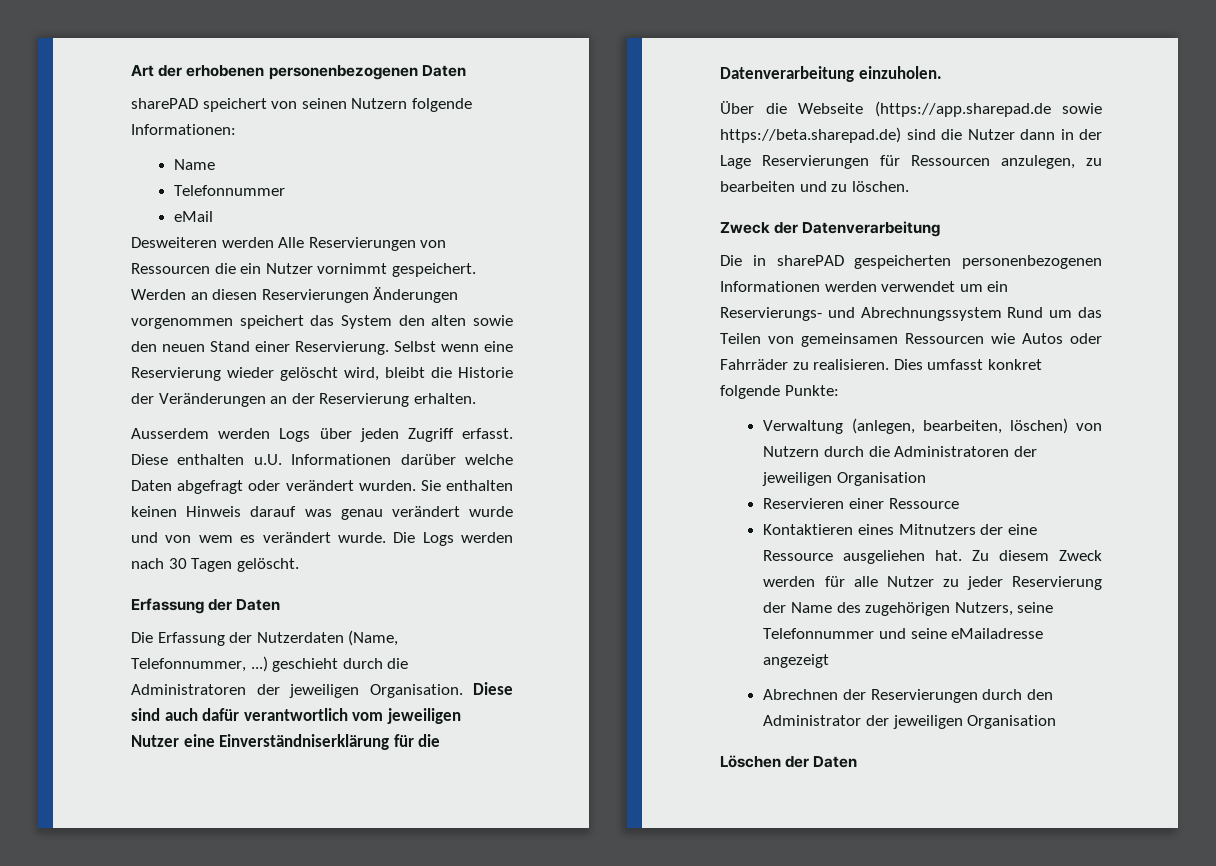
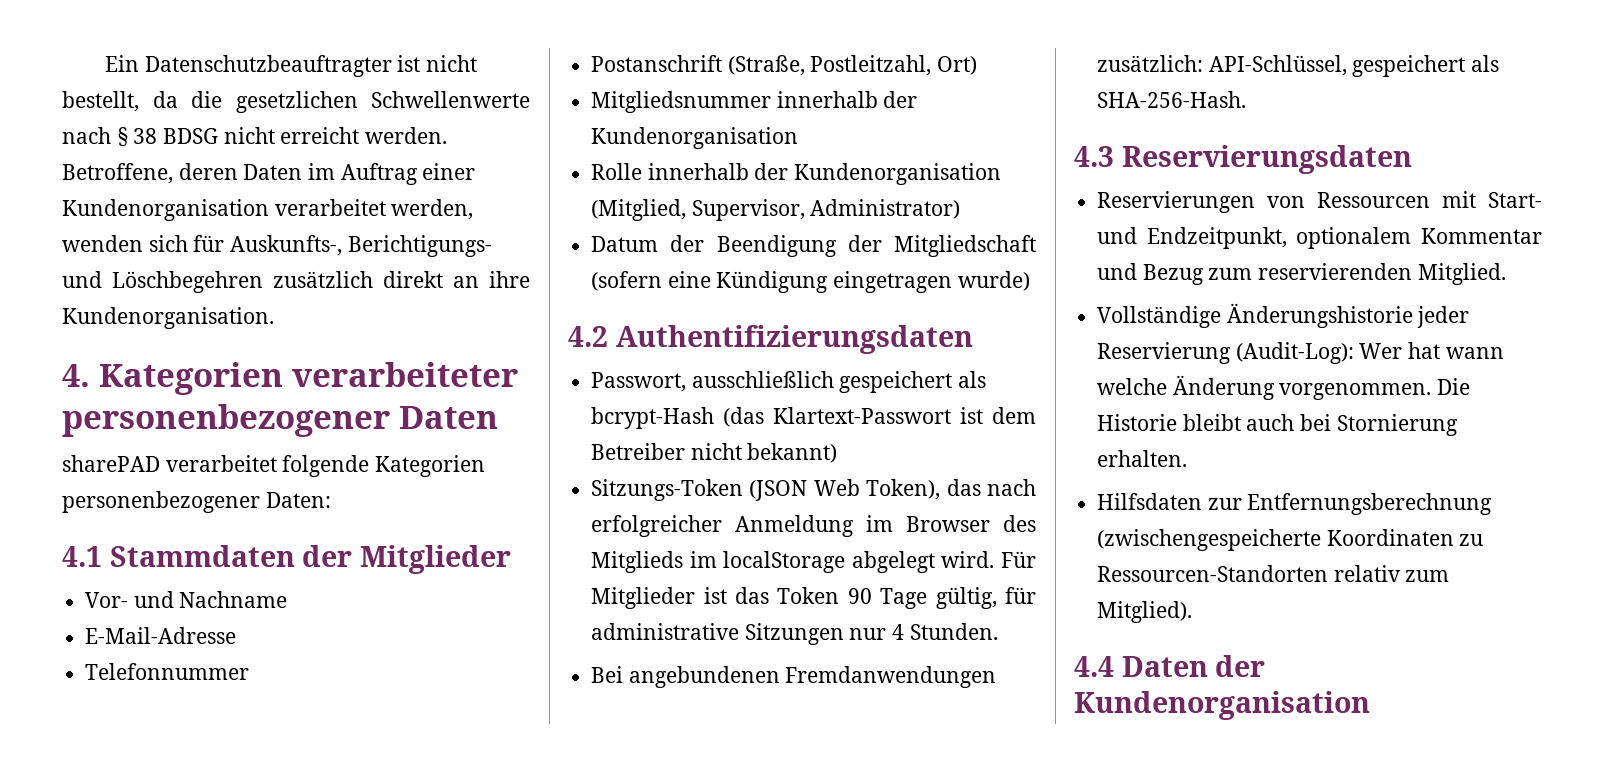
- Art der erhobenen personenbezogenen Daten
- sharePAD speichert von seinen Nutzern folgende Informationen:
- Name
+ Ein Datenschutzbeauftragter ist nicht bestellt, da die gesetzlichen Schwellenwerte nach § 38 BDSG nicht erreicht werden. Betroffene, deren Daten im Auftrag einer Kundenorganisation verarbeitet werden, wenden sich für Auskunfts-, Berichtigungs- und Löschbegehren zusätzlich direkt an ihre Kundenorganisation.
+ 4. Kategorien verarbeiteter personenbezogener Daten
+ sharePAD verarbeitet folgende Kategorien personenbezogener Daten:
+ 4.1 Stammdaten der Mitglieder
+ Vor- und Nachname
+ E-Mail-Adresse
  Telefonnummer
- eMail
- Desweiteren werden Alle Reservierungen von Ressourcen die ein Nutzer vornimmt gespeichert. Werden an diesen Reservierungen Änderungen vorgenommen speichert das System den alten sowie den neuen Stand einer Reservierung. Selbst wenn eine Reservierung wieder gelöscht wird, bleibt die Historie der Veränderungen an der Reservierung erhalten.
- Ausserdem werden Logs über jeden Zugriff erfasst. Diese enthalten u.U. Informationen darüber welche Daten abgefragt oder verändert wurden. Sie enthalten keinen Hinweis darauf was genau verändert wurde und von wem es verändert wurde. Die Logs werden nach 30 Tagen gelöscht.
- Erfassung der Daten
- Die Erfassung der Nutzerdaten (Name, Telefonnummer, ...) geschieht durch die Administratoren der jeweiligen Organisation. Diese sind auch dafür verantwortlich vom jeweiligen Nutzer eine Einverständniserklärung für die Datenverarbeitung einzuholen.
- Über die Webseite (https://app.sharepad.de sowie https://beta.sharepad.de) sind die Nutzer dann in der Lage Reservierungen für Ressourcen anzulegen, zu bearbeiten und zu löschen.
- Zweck der Datenverarbeitung
- Die in sharePAD gespeicherten personenbezogenen Informationen werden verwendet um ein Reservierungs- und Abrechnungssystem Rund um das Teilen von gemeinsamen Ressourcen wie Autos oder Fahrräder zu realisieren. Dies umfasst konkret folgende Punkte:
- Verwaltung (anlegen, bearbeiten, löschen) von Nutzern durch die Administratoren der jeweiligen Organisation
- Reservieren einer Ressource
- Kontaktieren eines Mitnutzers der eine Ressource ausgeliehen hat. Zu diesem Zweck werden für alle Nutzer zu jeder Reservierung der Name des zugehörigen Nutzers, seine Telefonnummer und seine eMailadresse angezeigt
- Abrechnen der Reservierungen durch den Administrator der jeweiligen Organisation
- Löschen der Daten
+ Postanschrift (Straße, Postleitzahl, Ort)
+ Mitgliedsnummer innerhalb der Kundenorganisation
+ Rolle innerhalb der Kundenorganisation (Mitglied, Supervisor, Administrator)
+ Datum der Beendigung der Mitgliedschaft (sofern eine Kündigung eingetragen wurde)
+ 4.2 Authentifizierungsdaten
+ Passwort, ausschließlich gespeichert als bcrypt-Hash (das Klartext-Passwort ist dem Betreiber nicht bekannt)
+ Sitzungs-Token (JSON Web Token), das nach erfolgreicher Anmeldung im Browser des Mitglieds im localStorage abgelegt wird. Für Mitglieder ist das Token 90 Tage gültig, für administrative Sitzungen nur 4 Stunden.
+ Bei angebundenen Fremdanwendungen zusätzlich: API-Schlüssel, gespeichert als SHA-256-Hash.
+ 4.3 Reservierungsdaten
+ Reservierungen von Ressourcen mit Start- und Endzeitpunkt, optionalem Kommentar und Bezug zum reservierenden Mitglied.
+ Vollständige Änderungshistorie jeder Reservierung (Audit-Log): Wer hat wann welche Änderung vorgenommen. Die Historie bleibt auch bei Stornierung erhalten.
+ Hilfsdaten zur Entfernungsberechnung (zwischengespeicherte Koordinaten zu Ressourcen-Standorten relativ zum Mitglied).
+ 4.4 Daten der Kundenorganisation

